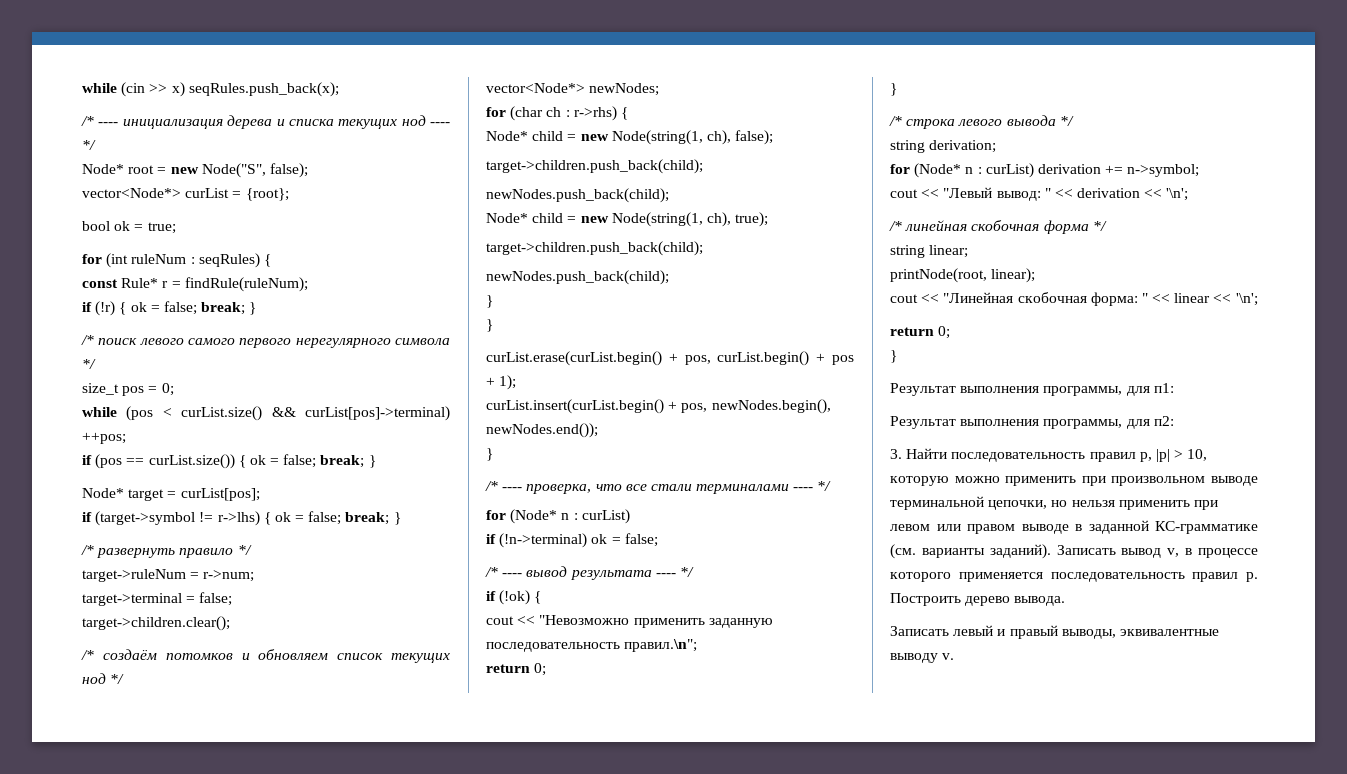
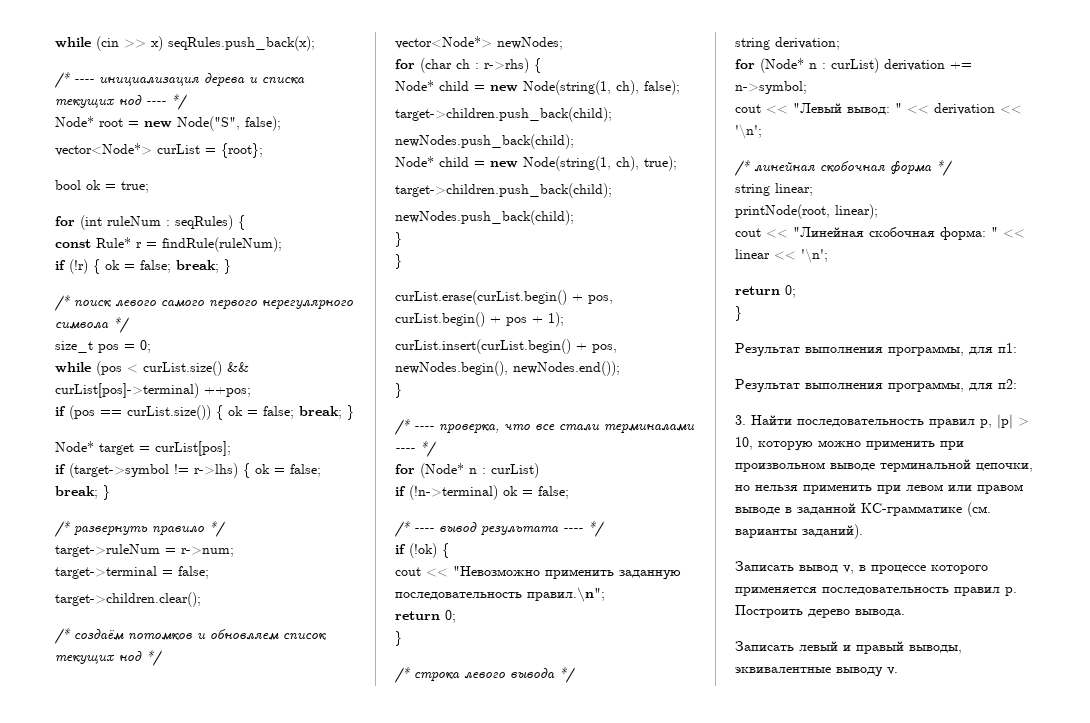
- 3. Найти последовательность правил р, |р| > 10, которую можно применить при произвольном выводе терминальной цепочки, но нельзя применить при левом или правом выводе в заданной КС-грамматике (см. варианты заданий). Записать вывод v, в процессе которого применяется последовательность правил р.
+ 3. Найти последовательность правил р, |р| > 10, которую можно применить при произвольном выводе терминальной цепочки, но нельзя применить при левом или правом выводе в заданной КС-грамматике (см. варианты заданий).
+ Записать вывод v, в процессе которого применяется последовательность правил р.

